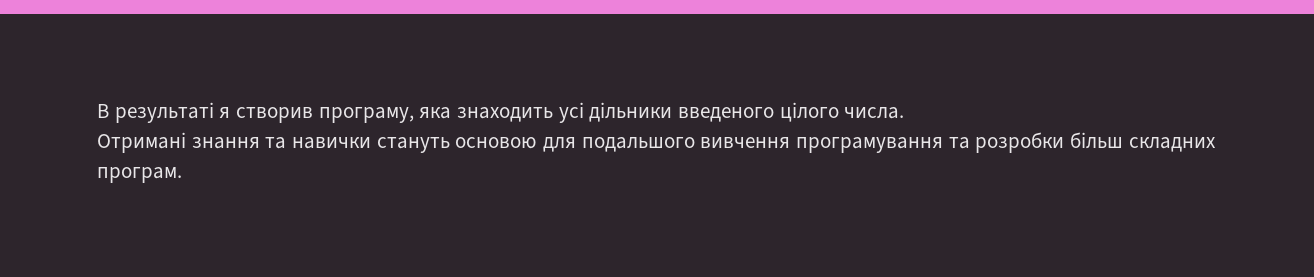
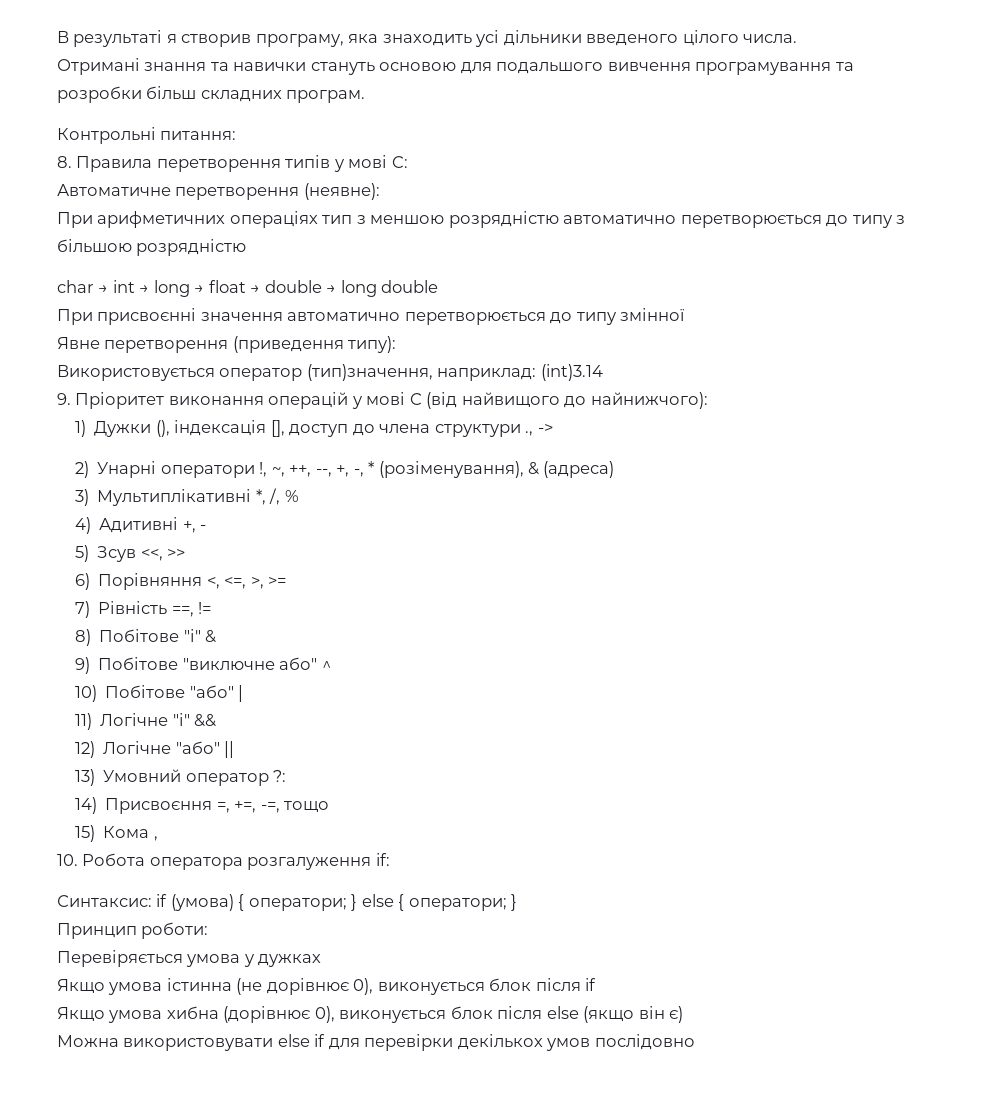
+ Контрольні питання:
+ 8. Правила перетворення типів у мові C:
+ Автоматичне перетворення (неявне):
+ При арифметичних операціях тип з меншою розрядністю автоматично перетворюється до типу з більшою розрядністю
+ char → int → long → float → double → long double
+ При присвоєнні значення автоматично перетворюється до типу змінної
+ Явне перетворення (приведення типу):
+ Використовується оператор (тип)значення, наприклад: (int)3.14
+ 9. Пріоритет виконання операцій у мові C (від найвищого до найнижчого):
+ 1) Дужки (), індексація [], доступ до члена структури ., ->
+ 2) Унарні оператори !, ~, ++, --, +, -, * (розіменування), & (адреса)
+ 3) Мультиплікативні *, /, %
+ 4) Адитивні +, -
+ 5) Зсув <<, >>
+ 6) Порівняння <, <=, >, >=
+ 7) Рівність ==, !=
+ 8) Побітове "і" &
+ 9) Побітове "виключне або" ^
+ 10) Побітове "або" |
+ 11) Логічне "і" &&
+ 12) Логічне "або" ||
+ 13) Умовний оператор ?:
+ 14) Присвоєння =, +=, -=, тощо
+ 15) Кома ,
+ 10. Робота оператора розгалуження if:
+ Синтаксис: if (умова) { оператори; } else { оператори; }
+ Принцип роботи:
+ Перевіряється умова у дужках
+ Якщо умова істинна (не дорівнює 0), виконується блок після if
+ Якщо умова хибна (дорівнює 0), виконується блок після else (якщо він є)
+ Можна використовувати else if для перевірки декількох умов послідовно

